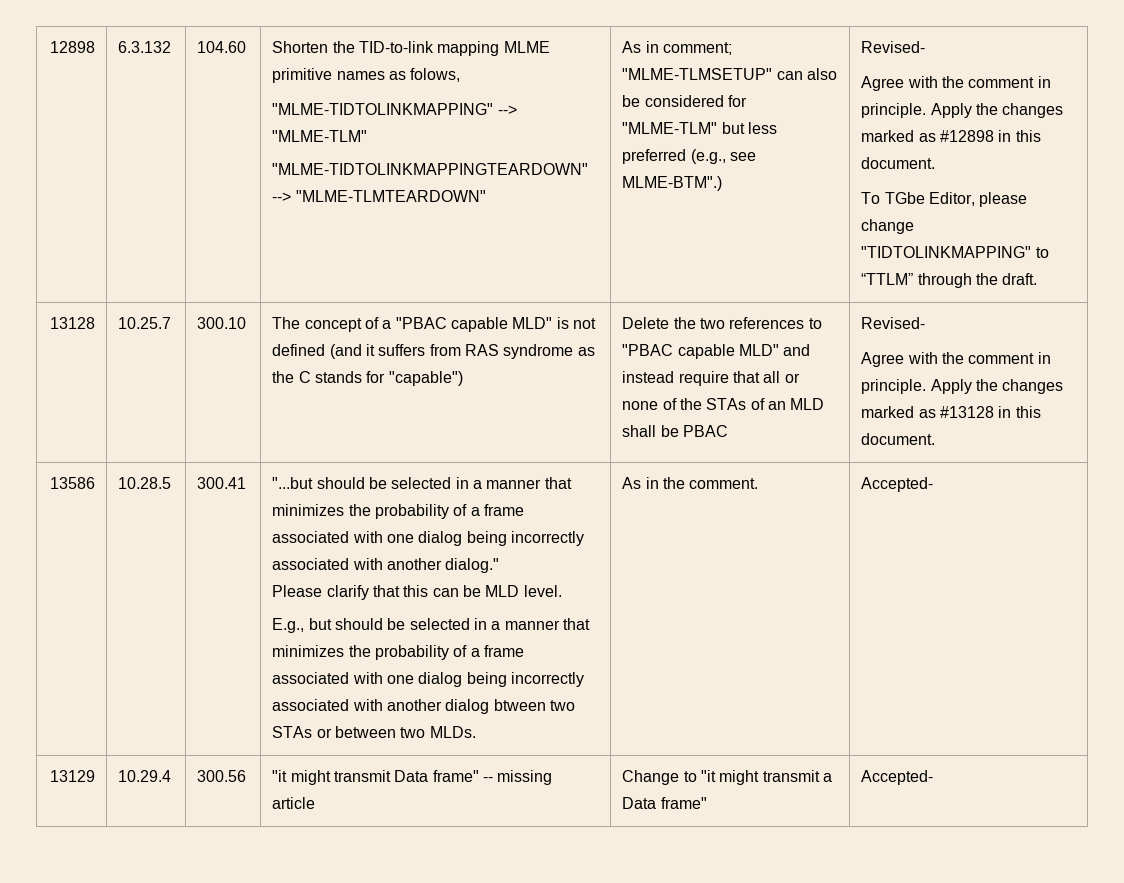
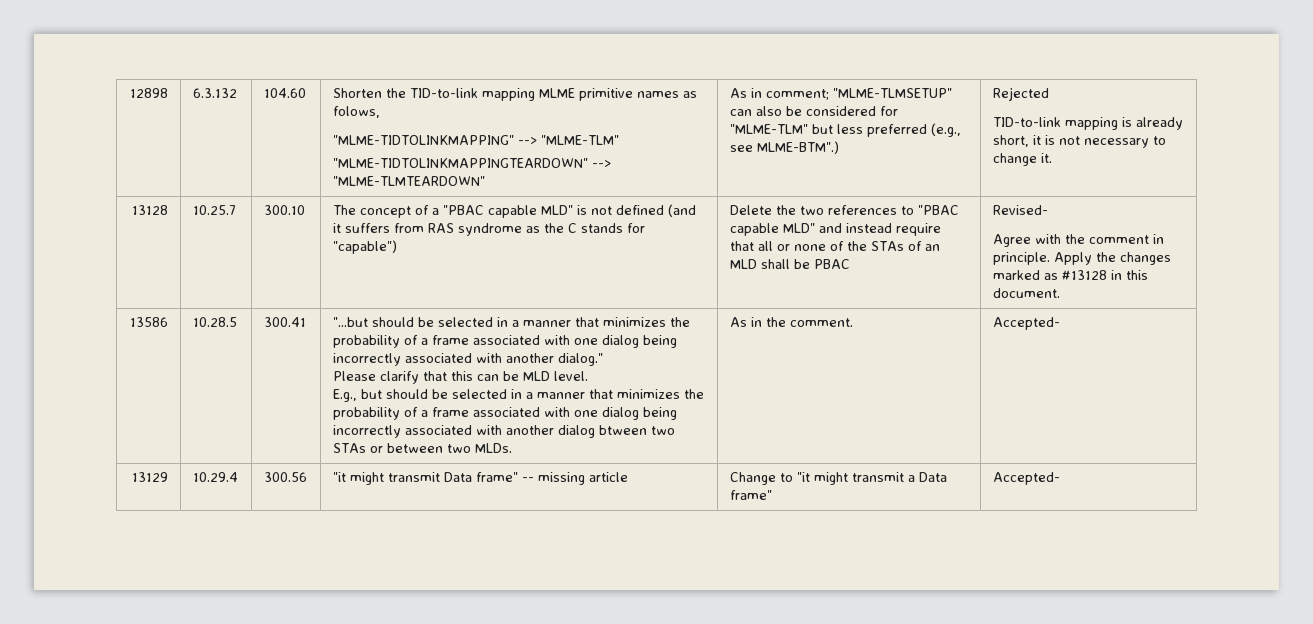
- As in comment; "MLME-TLMSETUP" can also be considered for "MLME-TLM" but less preferred (e.g., see MLME-BTM".) | Revised-
- Agree with the comment in principle. Apply the changes marked as #12898 in this document.
- To TGbe Editor, please change "TIDTOLINKMAPPING" to “TTLM” through the draft.
+ As in comment; "MLME-TLMSETUP" can also be considered for "MLME-TLM" but less preferred (e.g., see MLME-BTM".) | Rejected
+ TID-to-link mapping is already short, it is not necessary to change it.

